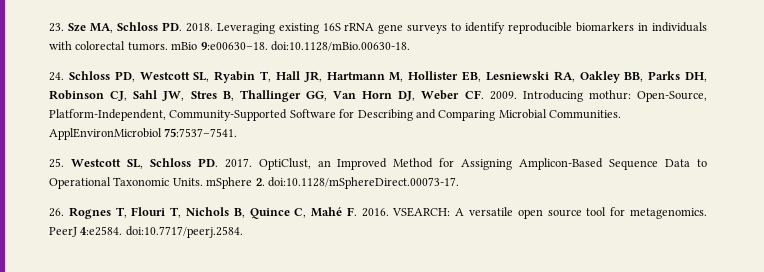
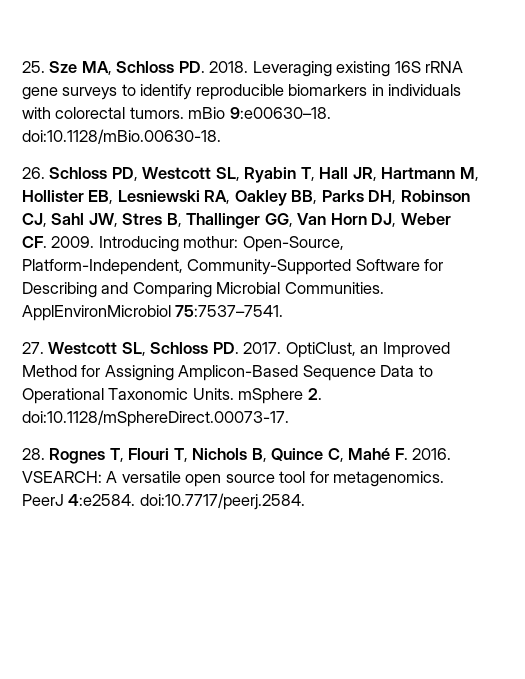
- 23. Sze MA, Schloss PD. 2018.
+ 25. Sze MA, Schloss PD. 2018.
- 24. Schloss PD, Westcott SL, Ryabin T, Hall JR, Hartmann M, Hollister EB, Lesniewski RA, Oakley BB, Parks DH, Robinson CJ, Sahl JW, Stres B, Thallinger GG, Van Horn DJ, Weber CF. 2009.
+ 26. Schloss PD, Westcott SL, Ryabin T, Hall JR, Hartmann M, Hollister EB, Lesniewski RA, Oakley BB, Parks DH, Robinson CJ, Sahl JW, Stres B, Thallinger GG, Van Horn DJ, Weber CF. 2009.
- 25. Westcott SL, Schloss PD. 2017.
+ 27. Westcott SL, Schloss PD. 2017.
- 26. Rognes T, Flouri T, Nichols B, Quince C, Mahé F. 2016.
+ 28. Rognes T, Flouri T, Nichols B, Quince C, Mahé F. 2016.

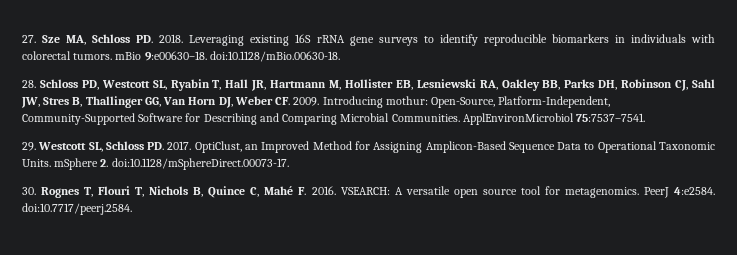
- 25. Sze MA, Schloss PD. 2018.
+ 27. Sze MA, Schloss PD. 2018.
- 26. Schloss PD, Westcott SL, Ryabin T, Hall JR, Hartmann M, Hollister EB, Lesniewski RA, Oakley BB, Parks DH, Robinson CJ, Sahl JW, Stres B, Thallinger GG, Van Horn DJ, Weber CF. 2009.
+ 28. Schloss PD, Westcott SL, Ryabin T, Hall JR, Hartmann M, Hollister EB, Lesniewski RA, Oakley BB, Parks DH, Robinson CJ, Sahl JW, Stres B, Thallinger GG, Van Horn DJ, Weber CF. 2009.
- 27. Westcott SL, Schloss PD. 2017.
+ 29. Westcott SL, Schloss PD. 2017.
- 28. Rognes T, Flouri T, Nichols B, Quince C, Mahé F. 2016.
+ 30. Rognes T, Flouri T, Nichols B, Quince C, Mahé F. 2016.

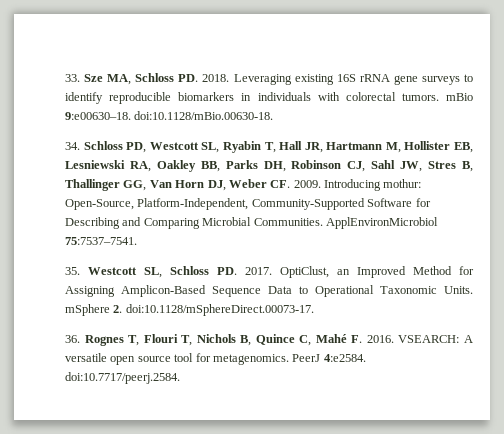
- 27. Sze MA, Schloss PD. 2018.
+ 33. Sze MA, Schloss PD. 2018.
- 28. Schloss PD, Westcott SL, Ryabin T, Hall JR, Hartmann M, Hollister EB, Lesniewski RA, Oakley BB, Parks DH, Robinson CJ, Sahl JW, Stres B, Thallinger GG, Van Horn DJ, Weber CF. 2009.
+ 34. Schloss PD, Westcott SL, Ryabin T, Hall JR, Hartmann M, Hollister EB, Lesniewski RA, Oakley BB, Parks DH, Robinson CJ, Sahl JW, Stres B, Thallinger GG, Van Horn DJ, Weber CF. 2009.
- 29. Westcott SL, Schloss PD. 2017.
+ 35. Westcott SL, Schloss PD. 2017.
- 30. Rognes T, Flouri T, Nichols B, Quince C, Mahé F. 2016.
+ 36. Rognes T, Flouri T, Nichols B, Quince C, Mahé F. 2016.

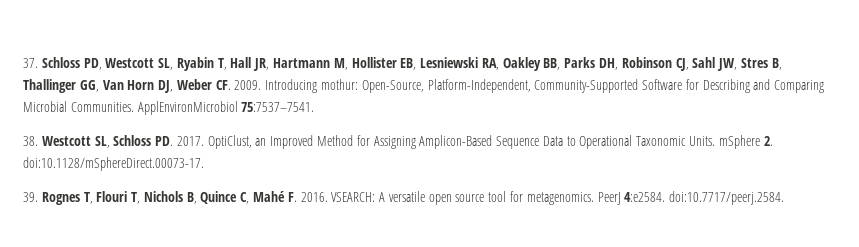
- 33. Sze MA, Schloss PD. 2018. Leveraging existing 16S rRNA gene surveys to identify reproducible biomarkers in individuals with colorectal tumors. mBio 9:e00630–18. doi:10.1128/mBio.00630-18.
- 34. Schloss PD, Westcott SL, Ryabin T, Hall JR, Hartmann M, Hollister EB, Lesniewski RA, Oakley BB, Parks DH, Robinson CJ, Sahl JW, Stres B, Thallinger GG, Van Horn DJ, Weber CF. 2009.
+ 37. Schloss PD, Westcott SL, Ryabin T, Hall JR, Hartmann M, Hollister EB, Lesniewski RA, Oakley BB, Parks DH, Robinson CJ, Sahl JW, Stres B, Thallinger GG, Van Horn DJ, Weber CF. 2009.
- 35. Westcott SL, Schloss PD. 2017.
+ 38. Westcott SL, Schloss PD. 2017.
- 36. Rognes T, Flouri T, Nichols B, Quince C, Mahé F. 2016.
+ 39. Rognes T, Flouri T, Nichols B, Quince C, Mahé F. 2016.

